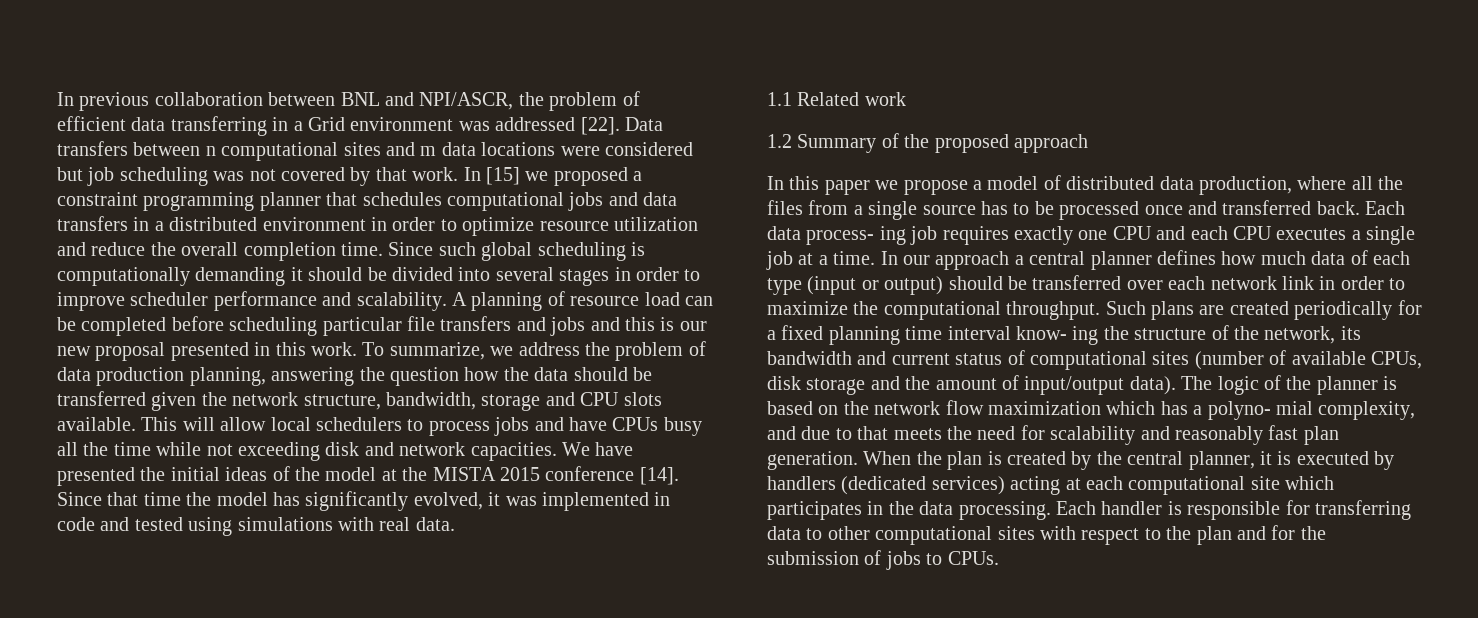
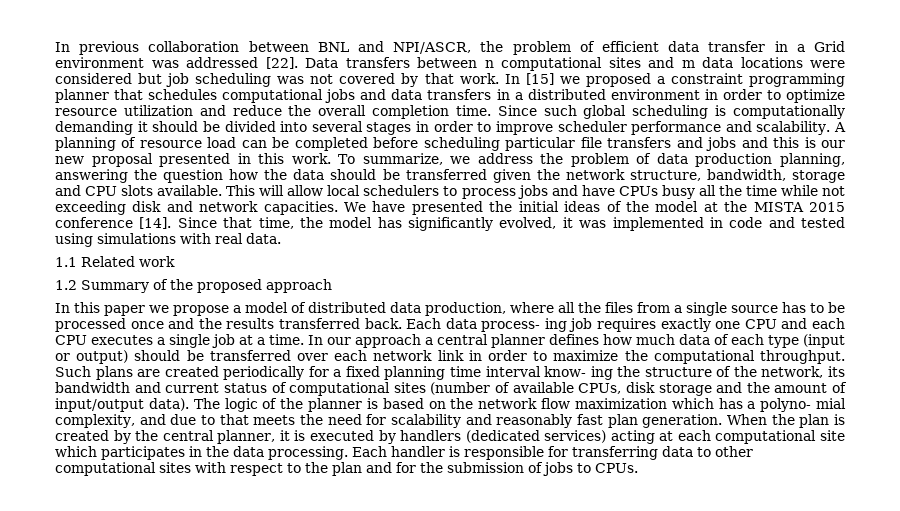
- In previous collaboration between BNL and NPI/ASCR, the problem of efficient data transferring in a Grid environment was addressed [22].
+ In previous collaboration between BNL and NPI/ASCR, the problem of efficient data transfer in a Grid environment was addressed [22].
- Since that time the model has significantly evolved, it was implemented in code and tested using simulations with real data.
+ Since that time, the model has significantly evolved, it was implemented in code and tested using simulations with real data.
- In this paper we propose a model of distributed data production, where all the files from a single source has to be processed once and transferred back.
+ In this paper we propose a model of distributed data production, where all the files from a single source has to be processed once and the results transferred back.

